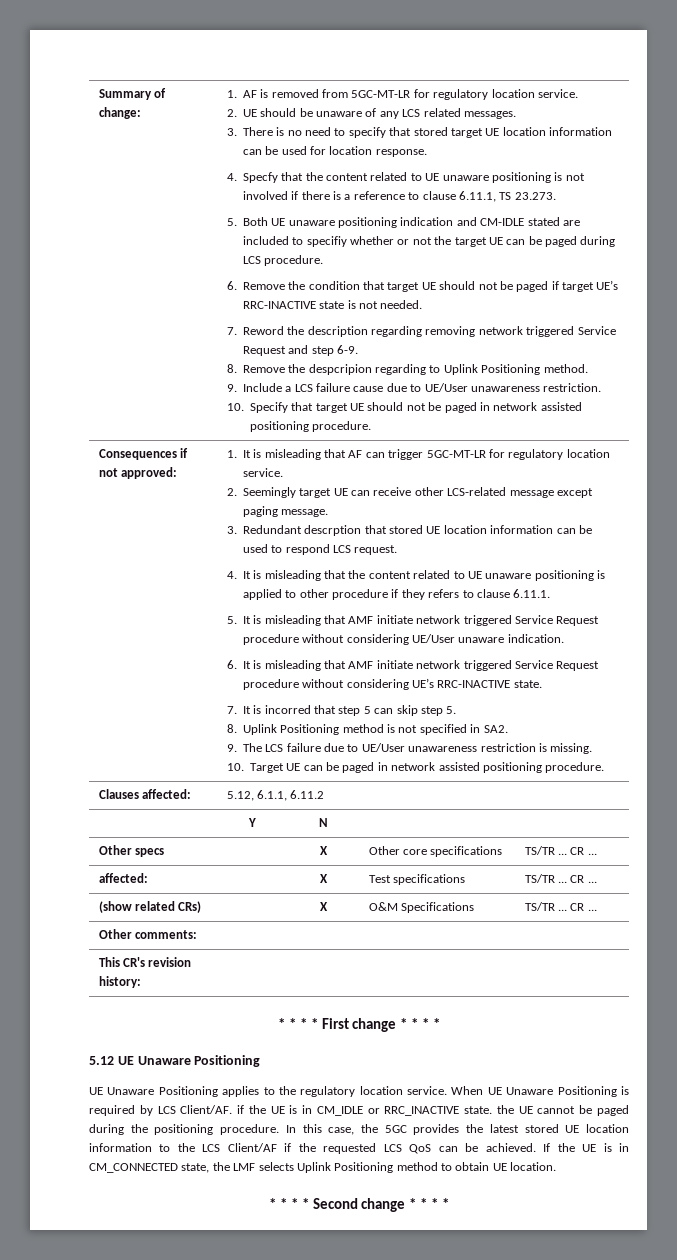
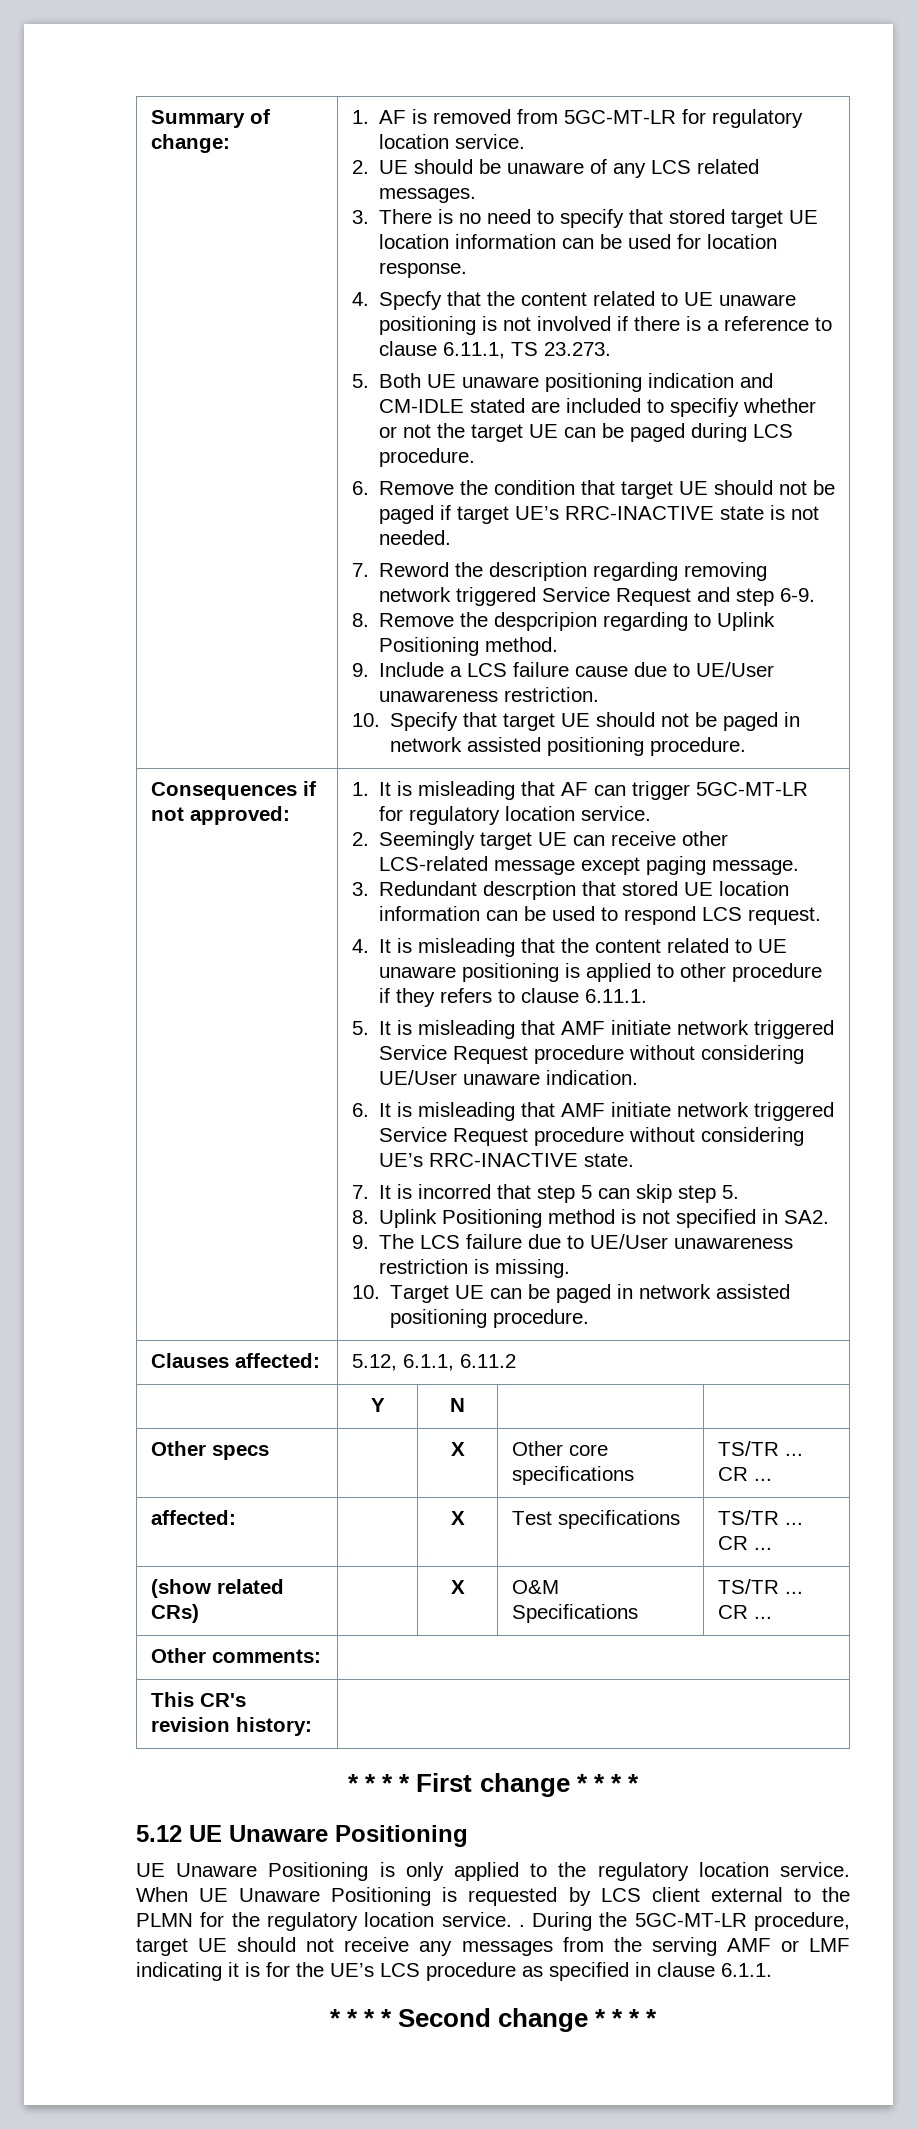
- UE Unaware Positioning applies to the regulatory location service.
+ UE Unaware Positioning is only applied to the regulatory location service.
- When UE Unaware Positioning is required by LCS Client/AF. if the UE is in CM_IDLE or RRC_INACTIVE state. the UE cannot be paged during the positioning procedure. In this case, the 5GC provides the latest stored UE location information to the LCS Client/AF if the requested LCS QoS can be achieved. If the UE is in CM_CONNECTED state, the LMF selects Uplink Positioning method to obtain UE location.
+ When UE Unaware Positioning is requested by LCS client external to the PLMN for the regulatory location service. . During the 5GC-MT-LR procedure, target UE should not receive any messages from the serving AMF or LMF indicating it is for the UE’s LCS procedure as specified in clause 6.1.1.

